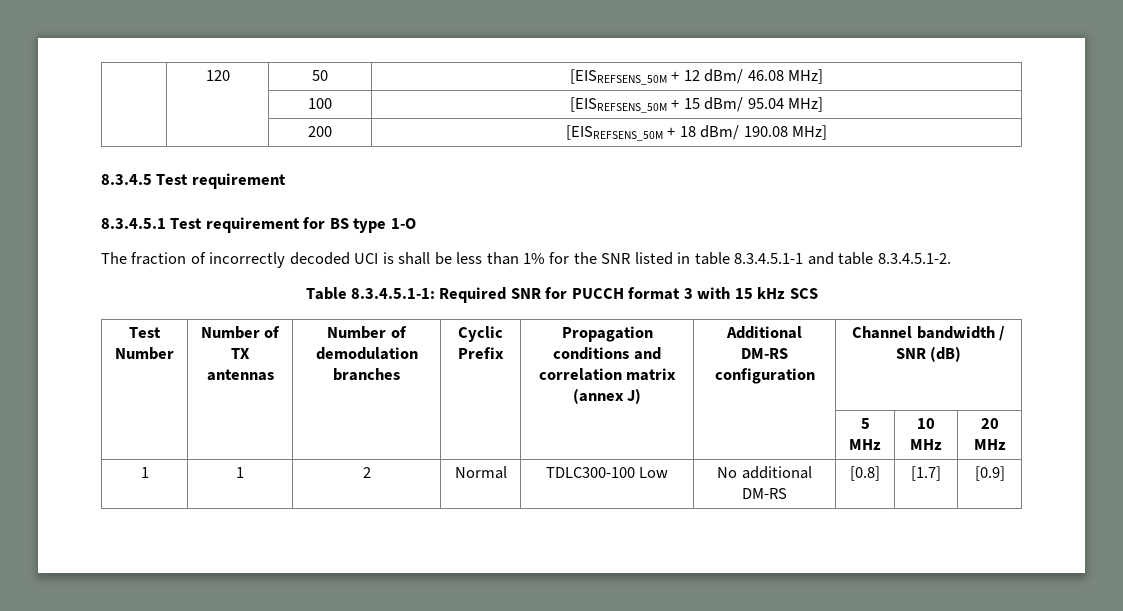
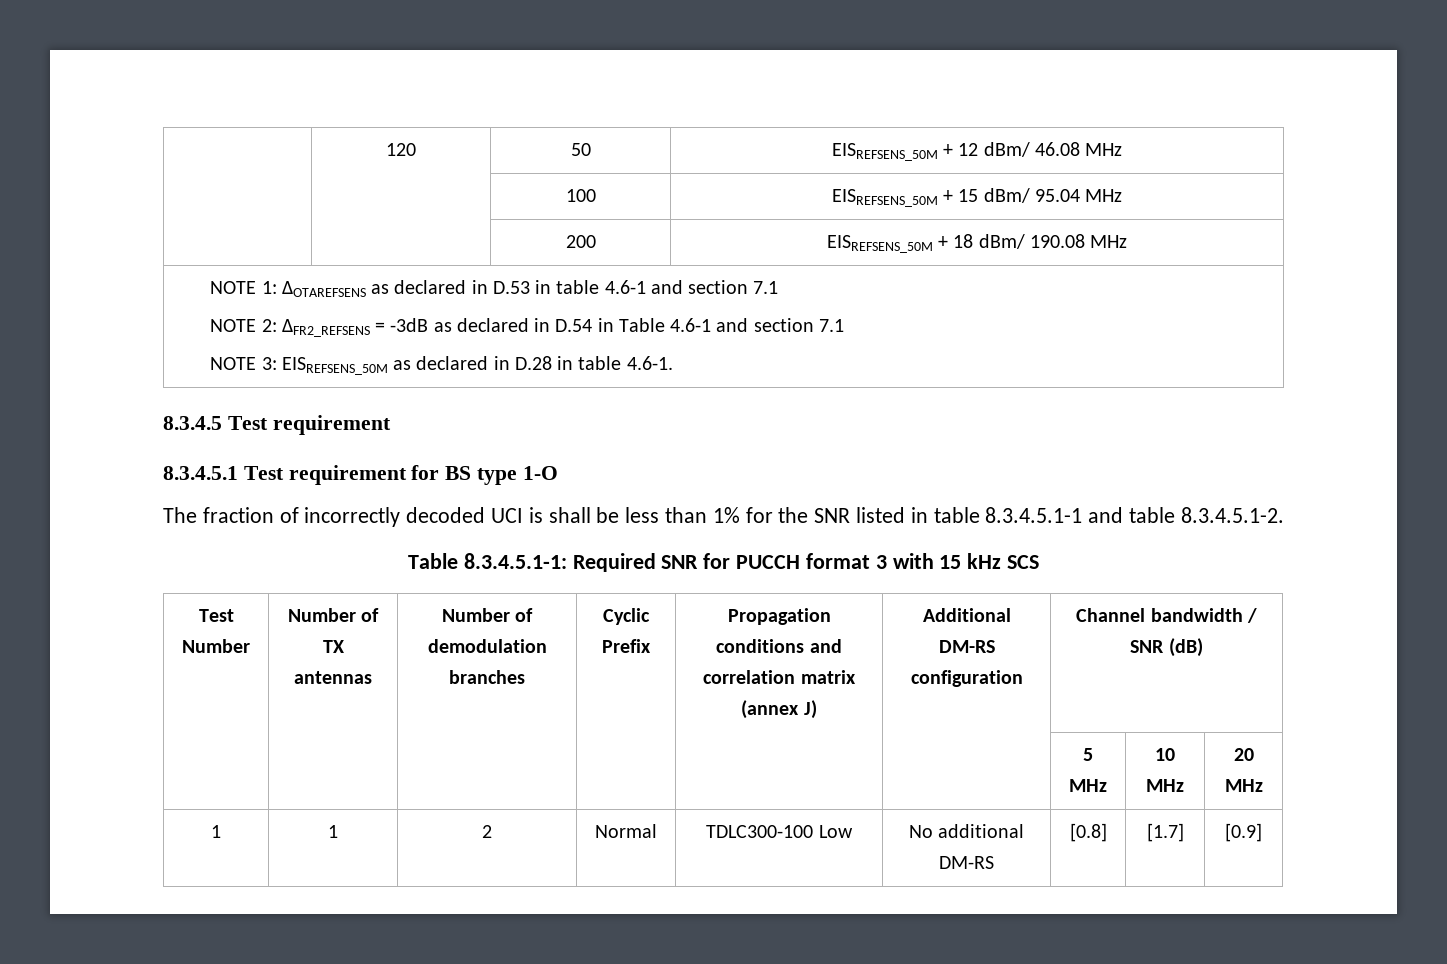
- | 120 | 50 | [EISREFSENS_50M + 12 dBm/ 46.08 MHz]
+ | 120 | 50 | EISREFSENS_50M + 12 dBm/ 46.08 MHz
- | | 100 | [EISREFSENS_50M + 15 dBm/ 95.04 MHz]
+ | | 100 | EISREFSENS_50M + 15 dBm/ 95.04 MHz
- | | 200 | [EISREFSENS_50M + 18 dBm/ 190.08 MHz]
+ | | 200 | EISREFSENS_50M + 18 dBm/ 190.08 MHz
+ NOTE 1: ΔOTAREFSENS as declared in D.53 in table 4.6-1 and section 7.1
+ NOTE 2: ΔFR2_REFSENS = -3dB as declared in D.54 in Table 4.6-1 and section 7.1
+ NOTE 3: EISREFSENS_50M as declared in D.28 in table 4.6-1.

